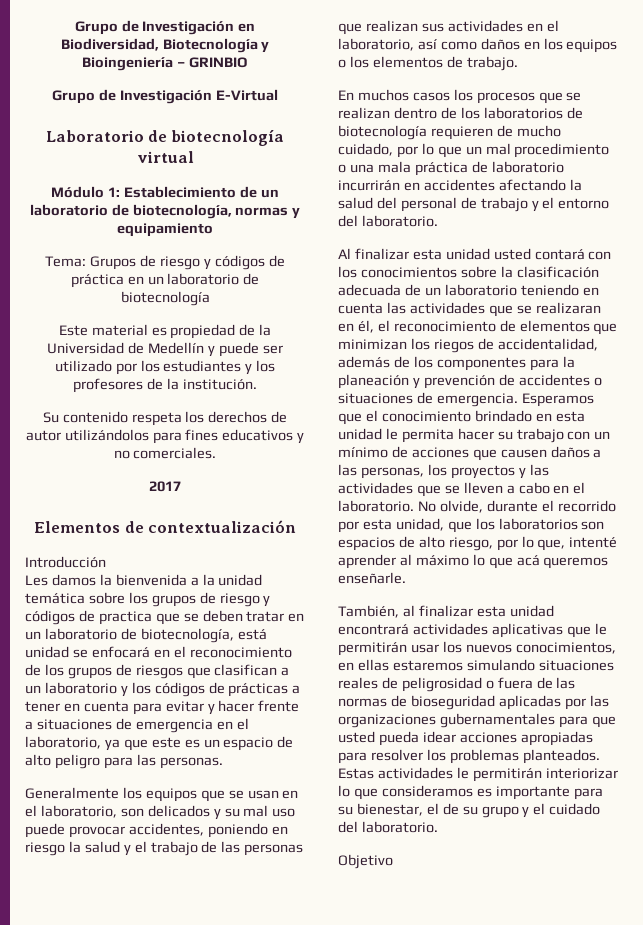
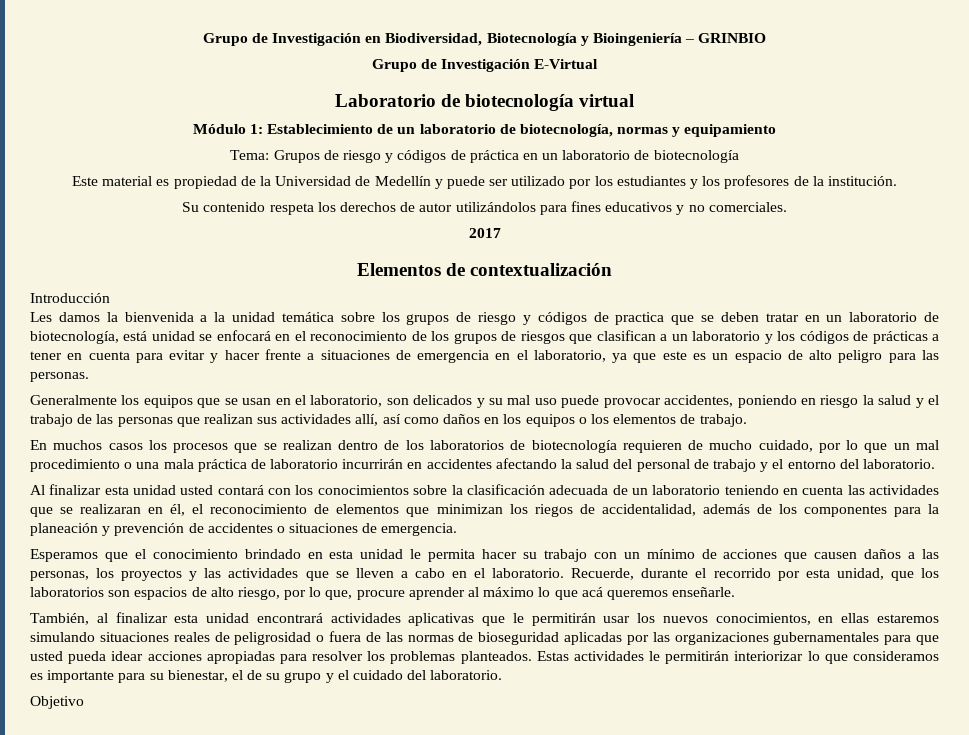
- Generalmente los equipos que se usan en el laboratorio, son delicados y su mal uso puede provocar accidentes, poniendo en riesgo la salud y el trabajo de las personas que realizan sus actividades en el laboratorio, así como daños en los equipos o los elementos de trabajo.
+ Generalmente los equipos que se usan en el laboratorio, son delicados y su mal uso puede provocar accidentes, poniendo en riesgo la salud y el trabajo de las personas que realizan sus actividades allí, así como daños en los equipos o los elementos de trabajo.
- Al finalizar esta unidad usted contará con los conocimientos sobre la clasificación adecuada de un laboratorio teniendo en cuenta las actividades que se realizaran en él, el reconocimiento de elementos que minimizan los riegos de accidentalidad, además de los componentes para la planeación y prevención de accidentes o situaciones de emergencia. Esperamos que el conocimiento brindado en esta unidad le permita hacer su trabajo con un mínimo de acciones que causen daños a las personas, los proyectos y las actividades que se lleven a cabo en el laboratorio.
+ Al finalizar esta unidad usted contará con los conocimientos sobre la clasificación adecuada de un laboratorio teniendo en cuenta las actividades que se realizaran en él, el reconocimiento de elementos que minimizan los riegos de accidentalidad, además de los componentes para la planeación y prevención de accidentes o situaciones de emergencia.
+ Esperamos que el conocimiento brindado en esta unidad le permita hacer su trabajo con un mínimo de acciones que causen daños a las personas, los proyectos y las actividades que se lleven a cabo en el laboratorio.
- No olvide, durante el recorrido por esta unidad, que los laboratorios son espacios de alto riesgo, por lo que, intenté aprender al máximo lo que acá queremos enseñarle.
+ Recuerde, durante el recorrido por esta unidad, que los laboratorios son espacios de alto riesgo, por lo que, procure aprender al máximo lo que acá queremos enseñarle.

